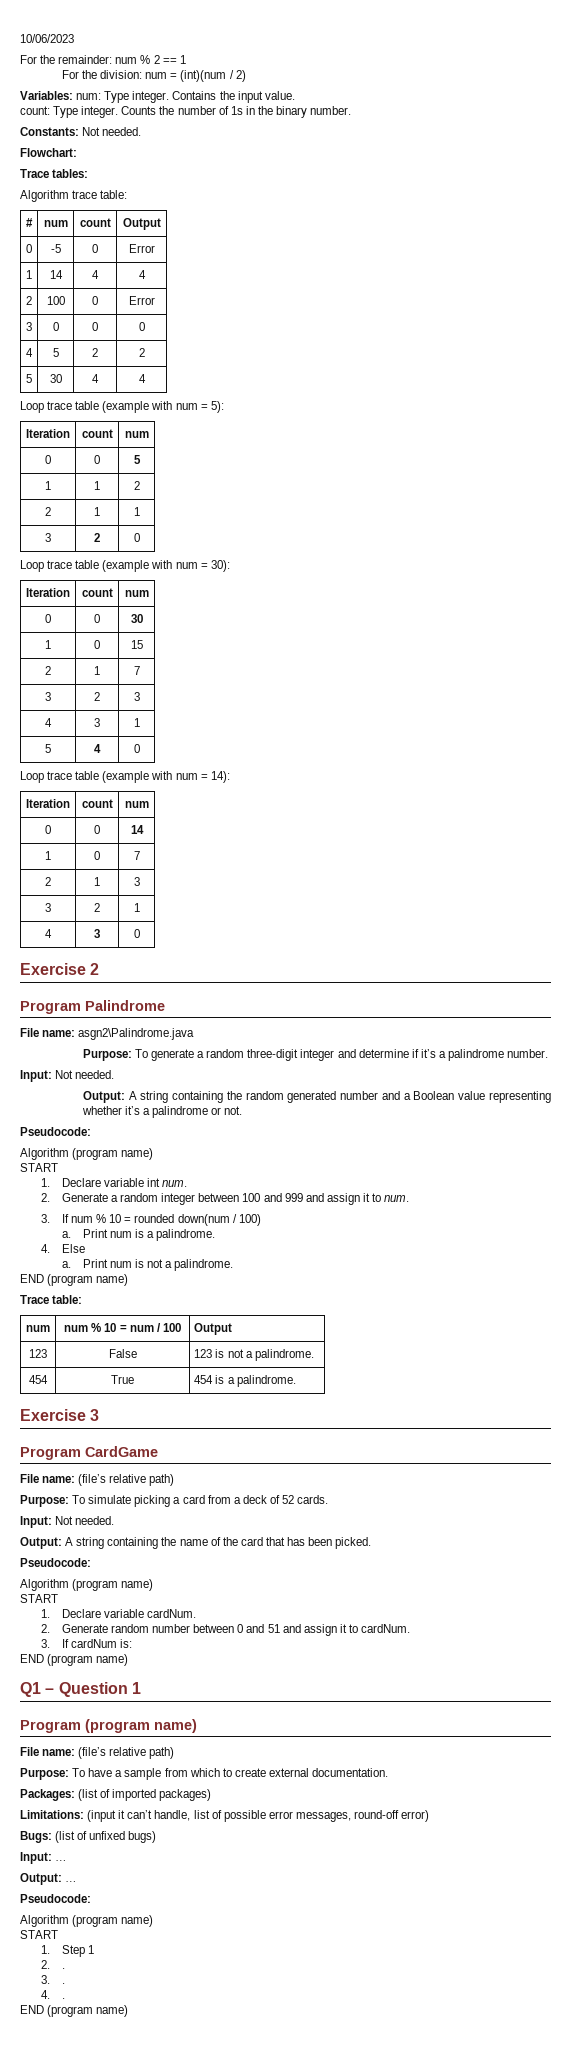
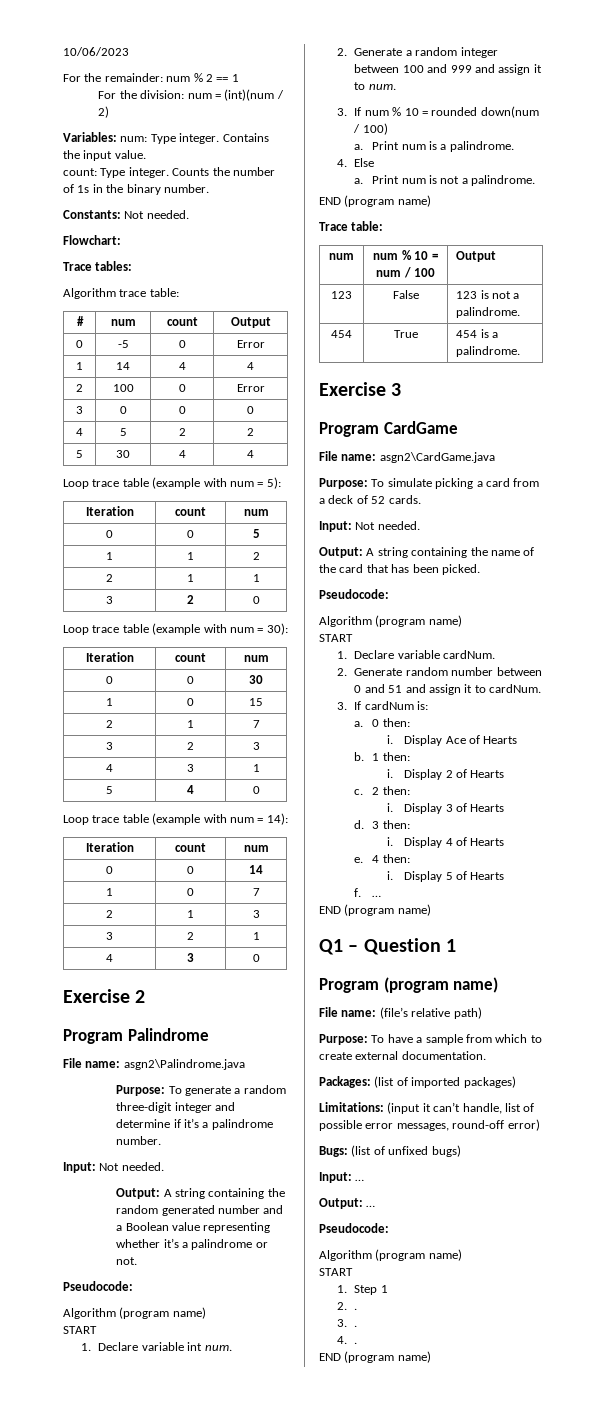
  Program CardGame
- File name: (file’s relative path)
+ File name: asgn2\CardGame.java
+ a. 0 then:
+ i. Display Ace of Hearts
+ b. 1 then:
+ i. Display 2 of Hearts
+ c. 2 then:
+ i. Display 3 of Hearts
+ d. 3 then:
+ i. Display 4 of Hearts
+ e. 4 then:
+ i. Display 5 of Hearts
+ f. …

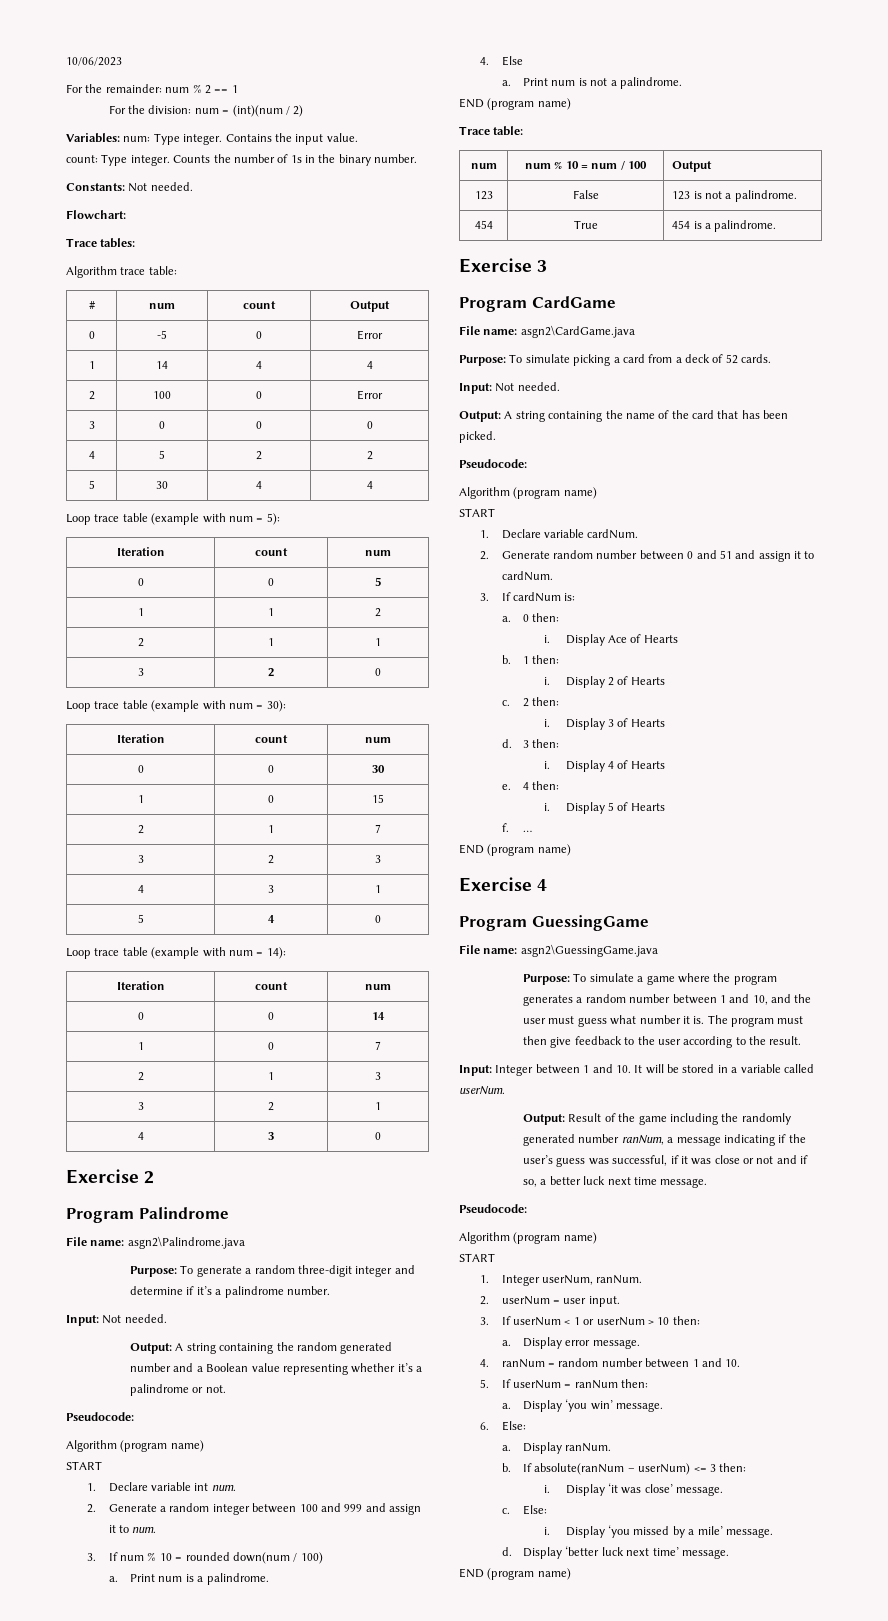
- Q1 – Question 1
- Program (program name)
- File name: (file’s relative path)
- Purpose: To have a sample from which to create external documentation.
- Packages: (list of imported packages)
- Limitations: (input it can’t handle, list of possible error messages, round-off error)
- Bugs: (list of unfixed bugs)
- Input: …
- Output: …
+ Exercise 4
+ Program GuessingGame
+ File name: asgn2\GuessingGame.java
+ Purpose: To simulate a game where the program generates a random number between 1 and 10, and the user must guess what number it is. The program must then give feedback to the user according to the result.
+ Input: Integer between 1 and 10. It will be stored in a variable called userNum.
+ Output: Result of the game including the randomly generated number ranNum, a message indicating if the user’s guess was successful, if it was close or not and if so, a better luck next time message.
  Pseudocode:
  Algorithm (program name)
  START
- 1. Step 1
- 2. .
- 3. .
- 4. .
+ 1. Integer userNum, ranNum.
+ 2. userNum = user input.
+ 3. If userNum < 1 or userNum > 10 then:
+ a. Display error message.
+ 4. ranNum = random number between 1 and 10.
+ 5. If userNum = ranNum then:
+ a. Display ‘you win’ message.
+ 6. Else:
+ a. Display ranNum.
+ b. If absolute(ranNum – userNum) <= 3 then:
+ i. Display ‘it was close’ message.
+ c. Else:
+ i. Display ‘you missed by a mile’ message.
+ d. Display ‘better luck next time’ message.

